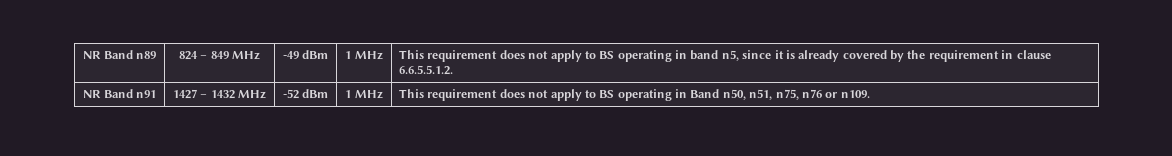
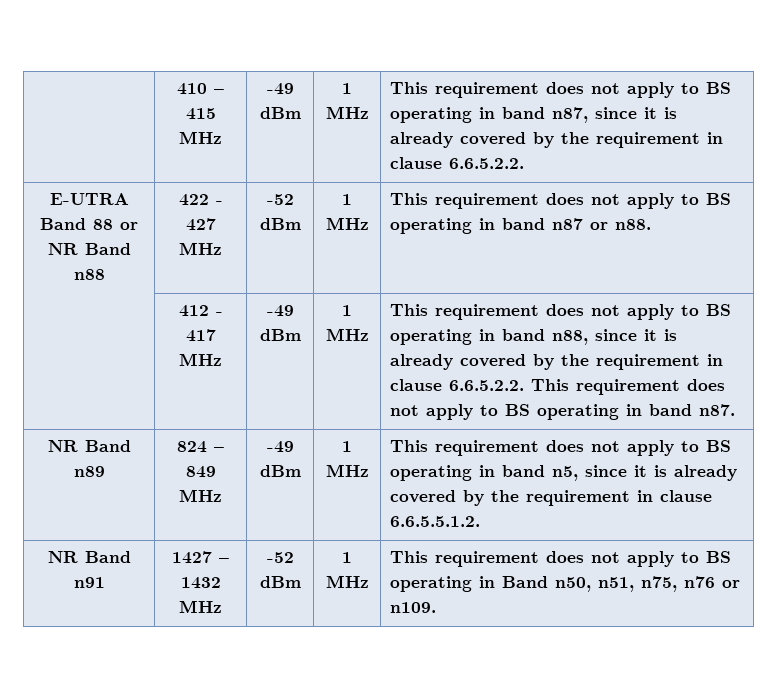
+ | 410 – 415 MHz | -49 dBm | 1 MHz | This requirement does not apply to BS operating in band n87, since it is already covered by the requirement in clause 6.6.5.2.2.
+ E-UTRA Band 88 or NR Band n88 | 422 - 427 MHz | -52 dBm | 1 MHz | This requirement does not apply to BS operating in band n87 or n88.
+ | 412 - 417 MHz | -49 dBm | 1 MHz | This requirement does not apply to BS operating in band n88, since it is already covered by the requirement in clause 6.6.5.2.2. This requirement does not apply to BS operating in band n87.

